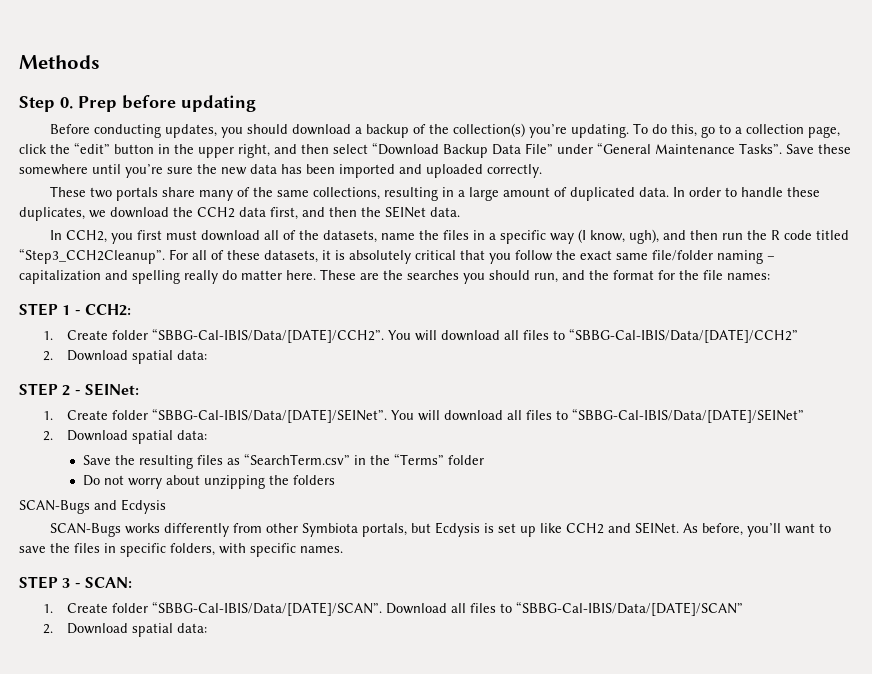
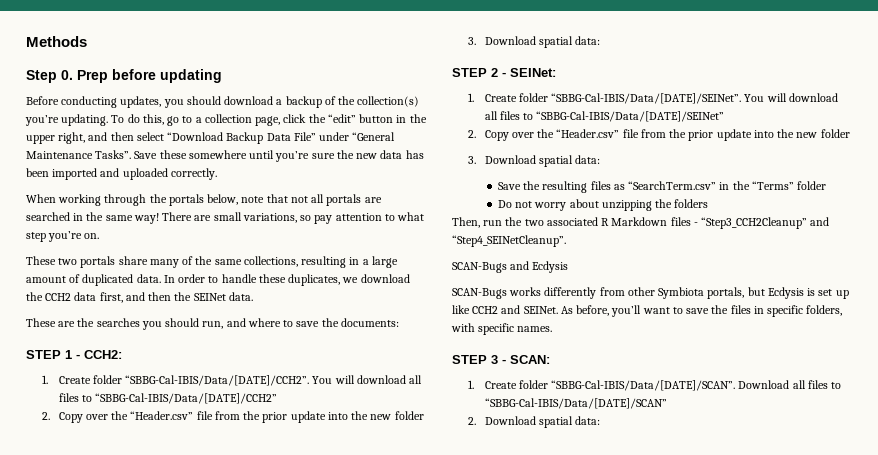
+ When working through the portals below, note that not all portals are searched in the same way! There are small variations, so pay attention to what step you’re on.
- In CCH2, you first must download all of the datasets, name the files in a specific way (I know, ugh), and then run the R code titled “Step3_CCH2Cleanup”. For all of these datasets, it is absolutely critical that you follow the exact same file/folder naming – capitalization and spelling really do matter here. These are the searches you should run, and the format for the file names:
+ These are the searches you should run, and where to save the documents:
  You will download all files to “SBBG-Cal-IBIS/Data/[DATE]/CCH2”
- 2. Download spatial data:
+ 2. Copy over the “Header.csv” file from the prior update into the new folder
+ 3. Download spatial data:
  You will download all files to “SBBG-Cal-IBIS/Data/[DATE]/SEINet”
- 2. Download spatial data:
+ 2. Copy over the “Header.csv” file from the prior update into the new folder
+ 3. Download spatial data:
+ Then, run the two associated R Markdown files - “Step3_CCH2Cleanup” and “Step4_SEINetCleanup”.

